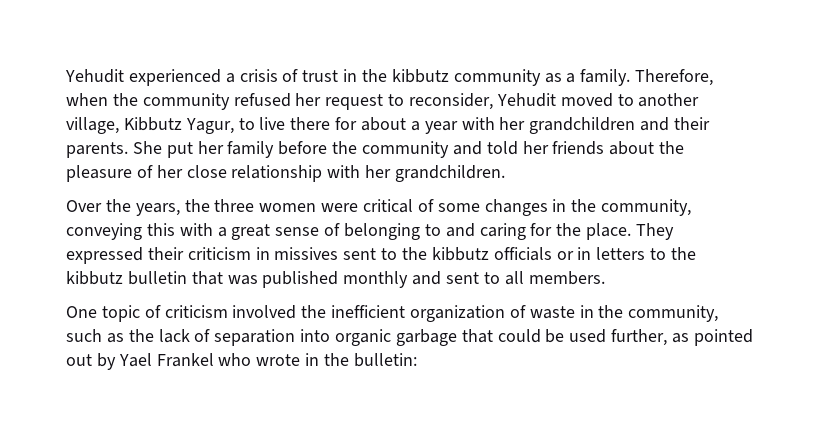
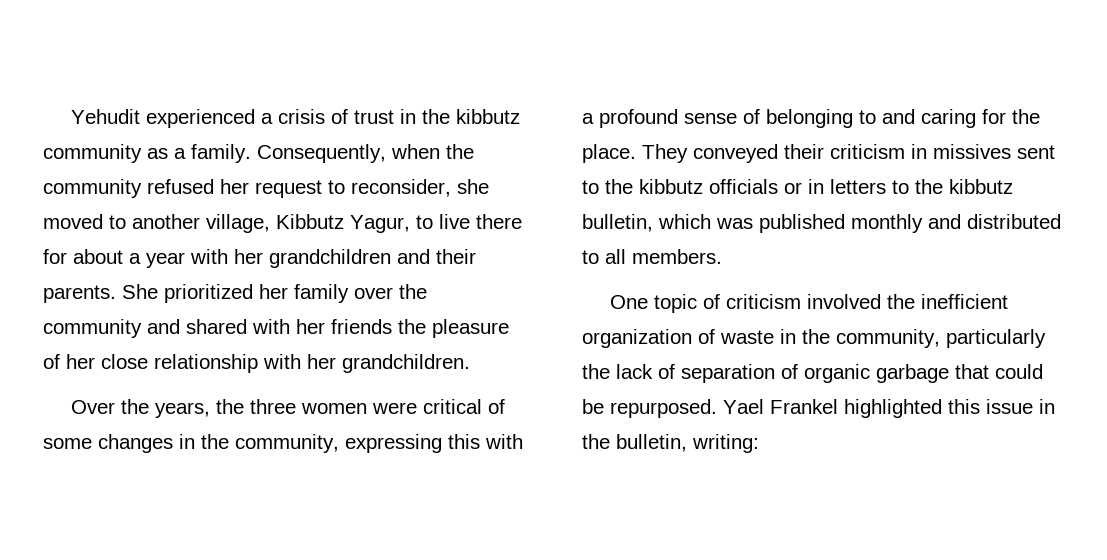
- Therefore, when the community refused her request to reconsider, Yehudit moved to another village, Kibbutz Yagur, to live there for about a year with her grandchildren and their parents.
+ Consequently, when the community refused her request to reconsider, she moved to another village, Kibbutz Yagur, to live there for about a year with her grandchildren and their parents.
- She put her family before the community and told her friends about the pleasure of her close relationship with her grandchildren.
+ She prioritized her family over the community and shared with her friends the pleasure of her close relationship with her grandchildren.
- Over the years, the three women were critical of some changes in the community, conveying this with a great sense of belonging to and caring for the place.
+ Over the years, the three women were critical of some changes in the community, expressing this with a profound sense of belonging to and caring for the place.
- They expressed their criticism in missives sent to the kibbutz officials or in letters to the kibbutz bulletin that was published monthly and sent to all members.
+ They conveyed their criticism in missives sent to the kibbutz officials or in letters to the kibbutz bulletin, which was published monthly and distributed to all members.
- One topic of criticism involved the inefficient organization of waste in the community, such as the lack of separation into organic garbage that could be used further, as pointed out by Yael Frankel who wrote in the bulletin:
+ One topic of criticism involved the inefficient organization of waste in the community, particularly the lack of separation of organic garbage that could be repurposed. Yael Frankel highlighted this issue in the bulletin, writing:

